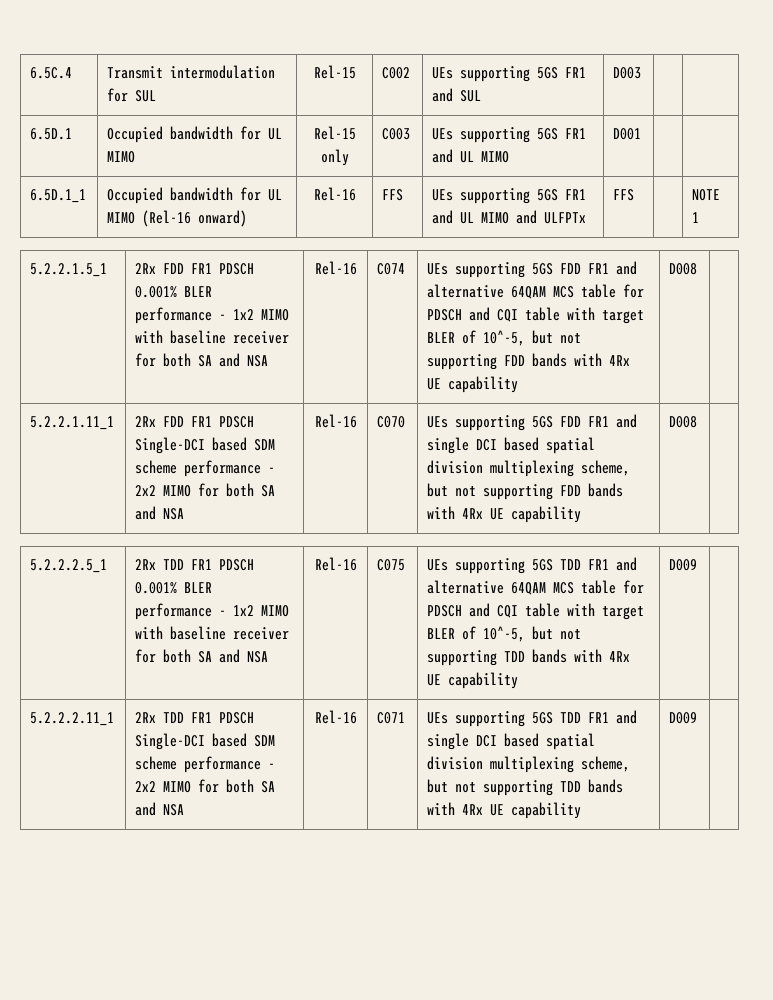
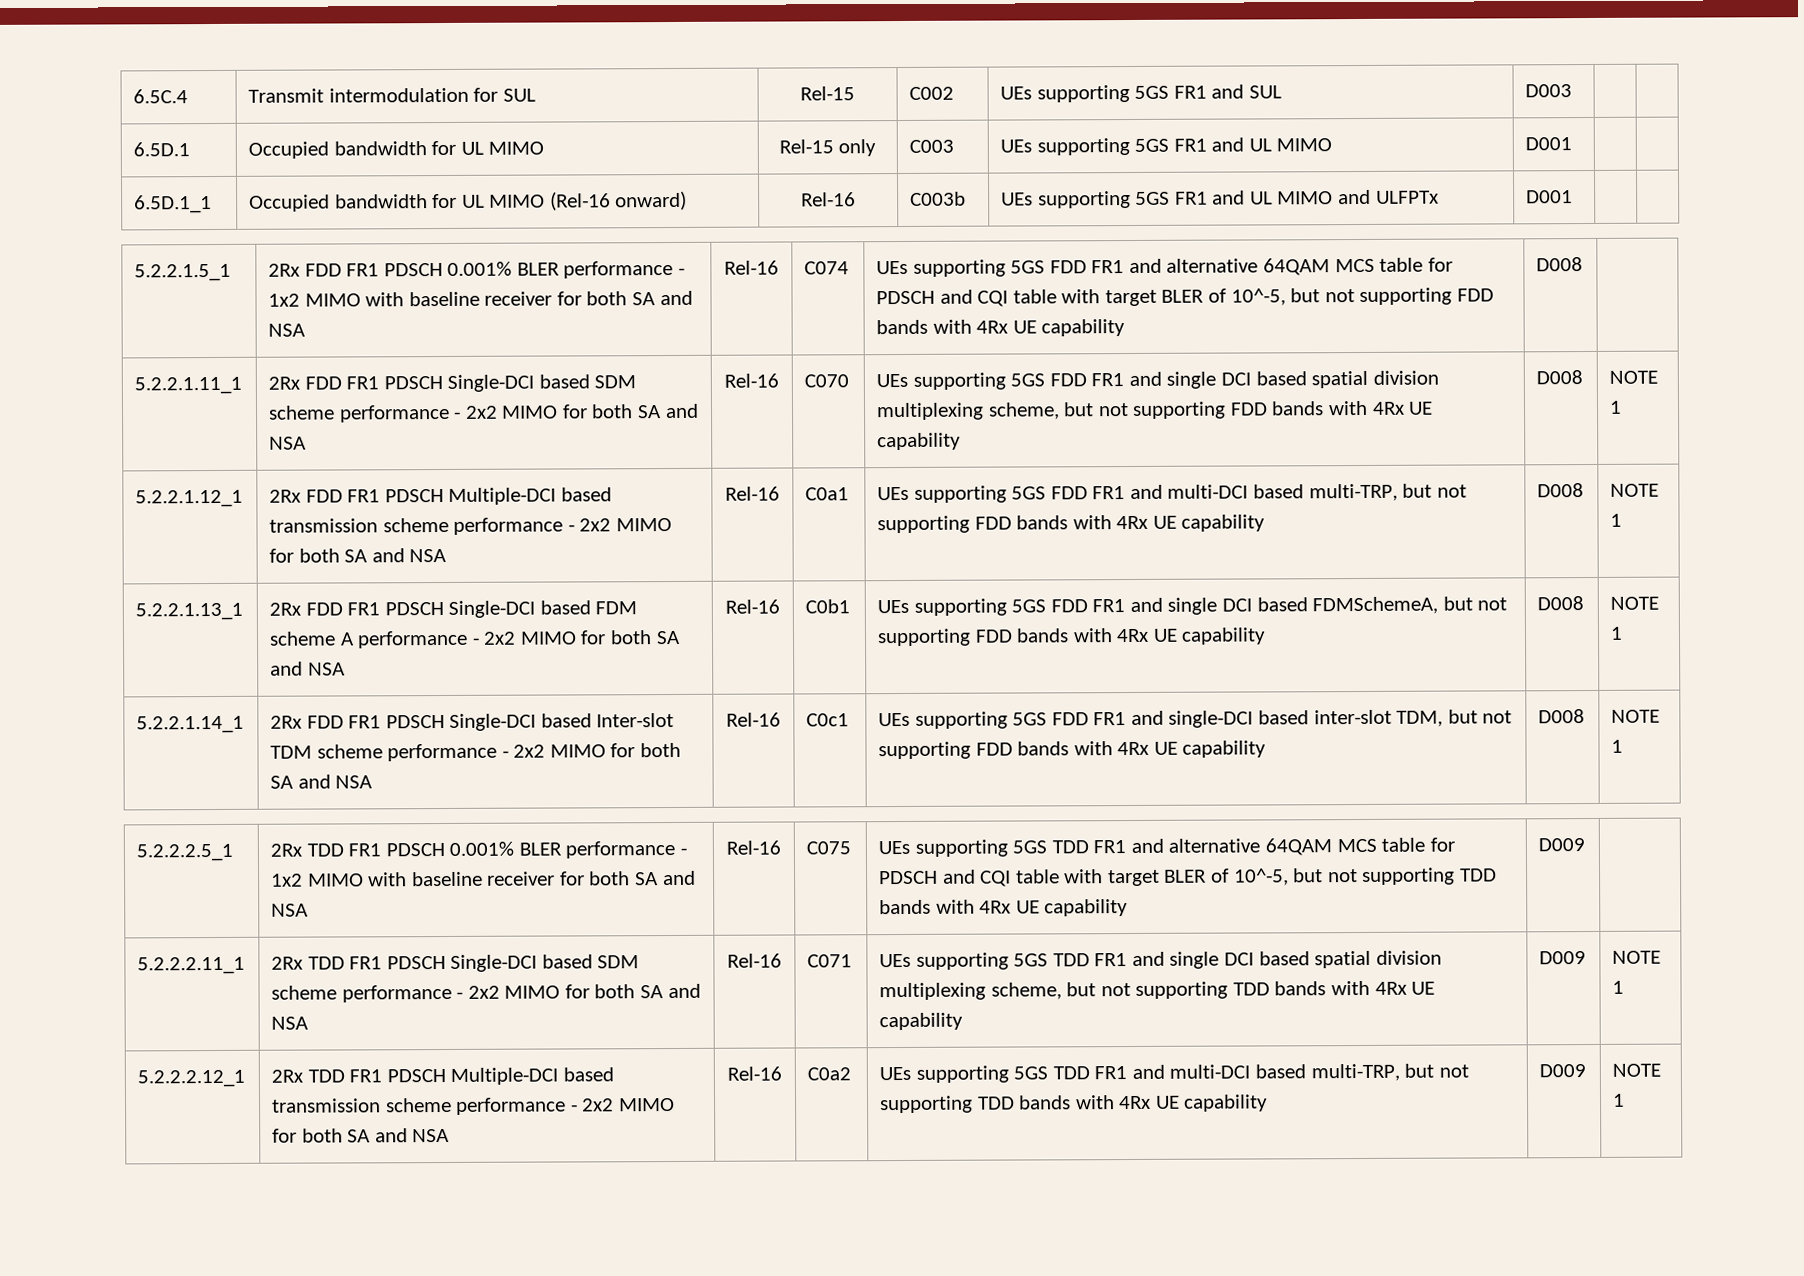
- 6.5D.1_1 | Occupied bandwidth for UL MIMO (Rel-16 onward) | Rel-16 | FFS | UEs supporting 5GS FR1 and UL MIMO and ULFPTx | FFS | | NOTE 1
+ 6.5D.1_1 | Occupied bandwidth for UL MIMO (Rel-16 onward) | Rel-16 | C003b | UEs supporting 5GS FR1 and UL MIMO and ULFPTx | D001 | |
- UEs supporting 5GS FDD FR1 and single DCI based spatial division multiplexing scheme, but not supporting FDD bands with 4Rx UE capability | D008
+ UEs supporting 5GS FDD FR1 and single DCI based spatial division multiplexing scheme, but not supporting FDD bands with 4Rx UE capability | D008 | NOTE 1
+ 5.2.2.1.12_1 | 2Rx FDD FR1 PDSCH Multiple-DCI based transmission scheme performance - 2x2 MIMO for both SA and NSA | Rel-16 | C0a1 | UEs supporting 5GS FDD FR1 and multi-DCI based multi-TRP, but not supporting FDD bands with 4Rx UE capability | D008 | NOTE 1
+ 5.2.2.1.13_1 | 2Rx FDD FR1 PDSCH Single-DCI based FDM scheme A performance - 2x2 MIMO for both SA and NSA | Rel-16 | C0b1 | UEs supporting 5GS FDD FR1 and single DCI based FDMSchemeA, but not supporting FDD bands with 4Rx UE capability | D008 | NOTE 1
+ 5.2.2.1.14_1 | 2Rx FDD FR1 PDSCH Single-DCI based Inter-slot TDM scheme performance - 2x2 MIMO for both SA and NSA | Rel-16 | C0c1 | UEs supporting 5GS FDD FR1 and single-DCI based inter-slot TDM, but not supporting FDD bands with 4Rx UE capability | D008 | NOTE 1
- UEs supporting 5GS TDD FR1 and single DCI based spatial division multiplexing scheme, but not supporting TDD bands with 4Rx UE capability | D009
+ UEs supporting 5GS TDD FR1 and single DCI based spatial division multiplexing scheme, but not supporting TDD bands with 4Rx UE capability | D009 | NOTE 1
+ 5.2.2.2.12_1 | 2Rx TDD FR1 PDSCH Multiple-DCI based transmission scheme performance - 2x2 MIMO for both SA and NSA | Rel-16 | C0a2 | UEs supporting 5GS TDD FR1 and multi-DCI based multi-TRP, but not supporting TDD bands with 4Rx UE capability | D009 | NOTE 1

